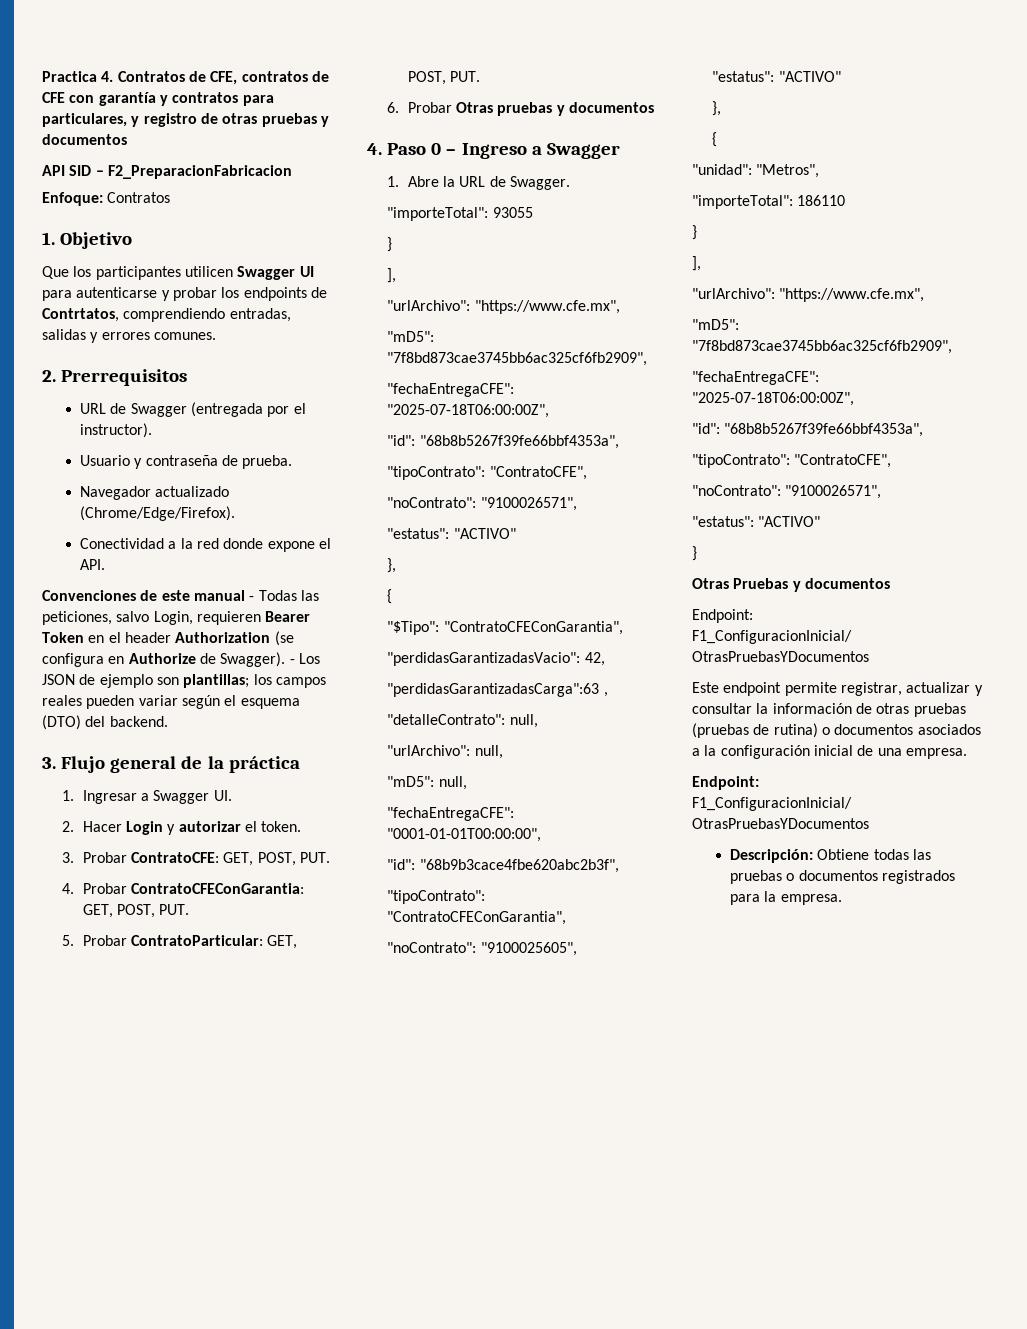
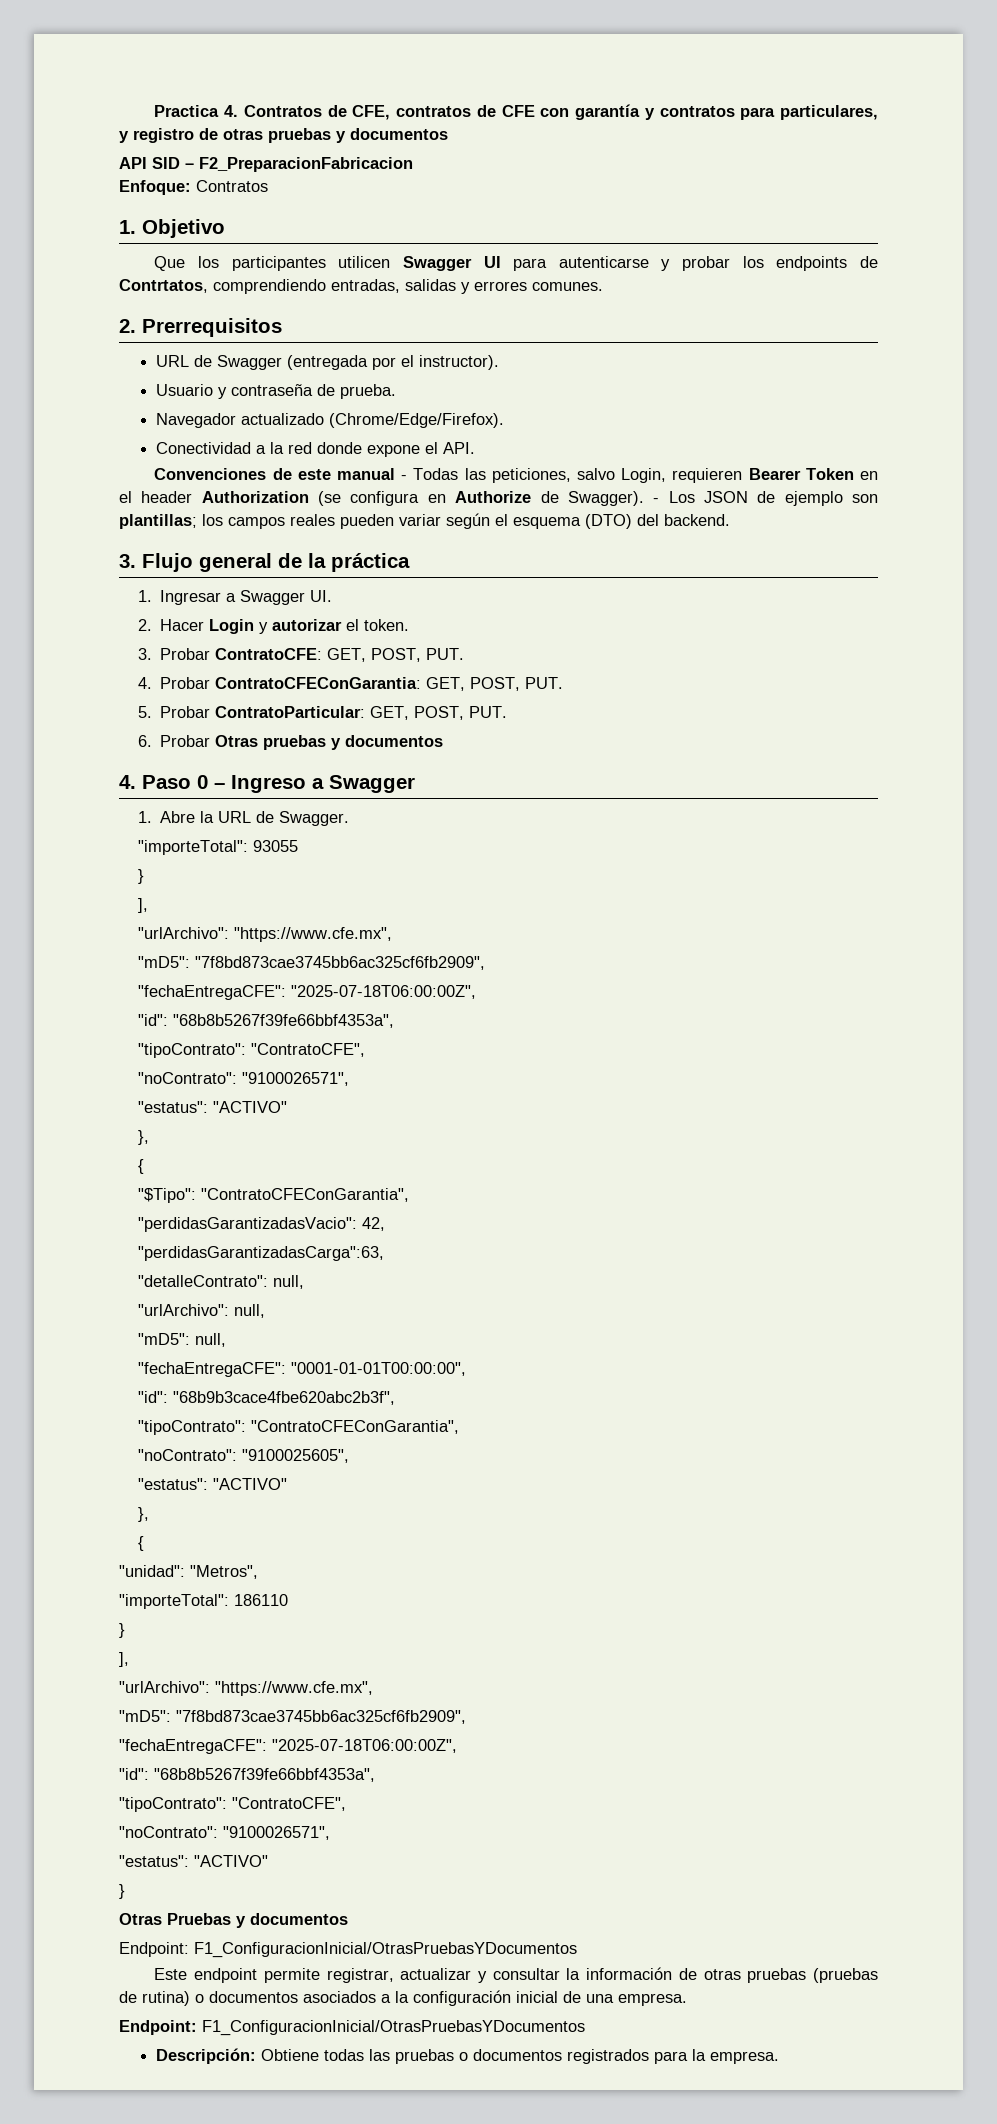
- "perdidasGarantizadasCarga":63 ,
+ "perdidasGarantizadasCarga":63,

